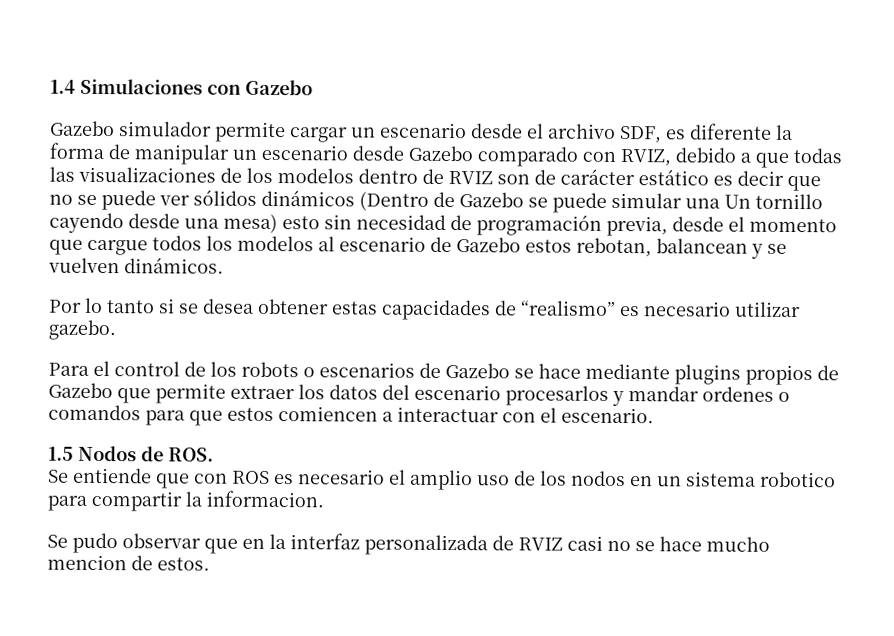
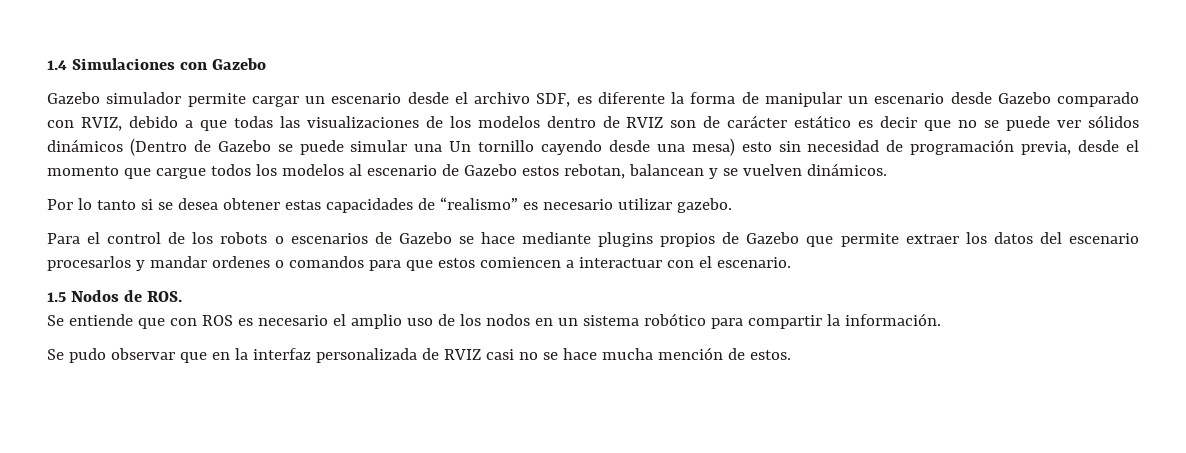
- Se entiende que con ROS es necesario el amplio uso de los nodos en un sistema robotico para compartir la informacion.
+ Se entiende que con ROS es necesario el amplio uso de los nodos en un sistema robótico para compartir la información.
- Se pudo observar que en la interfaz personalizada de RVIZ casi no se hace mucho mencion de estos.
+ Se pudo observar que en la interfaz personalizada de RVIZ casi no se hace mucha mención de estos.

